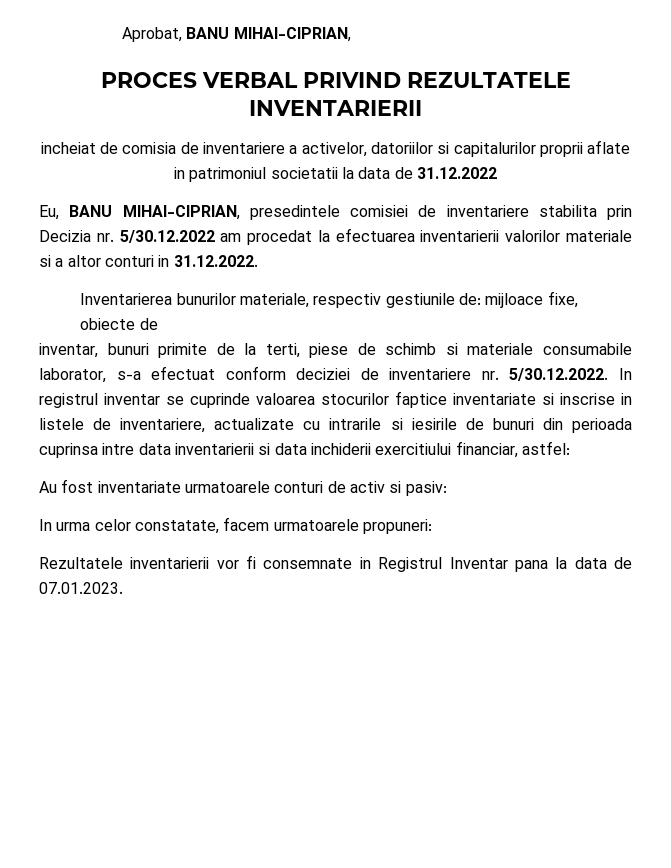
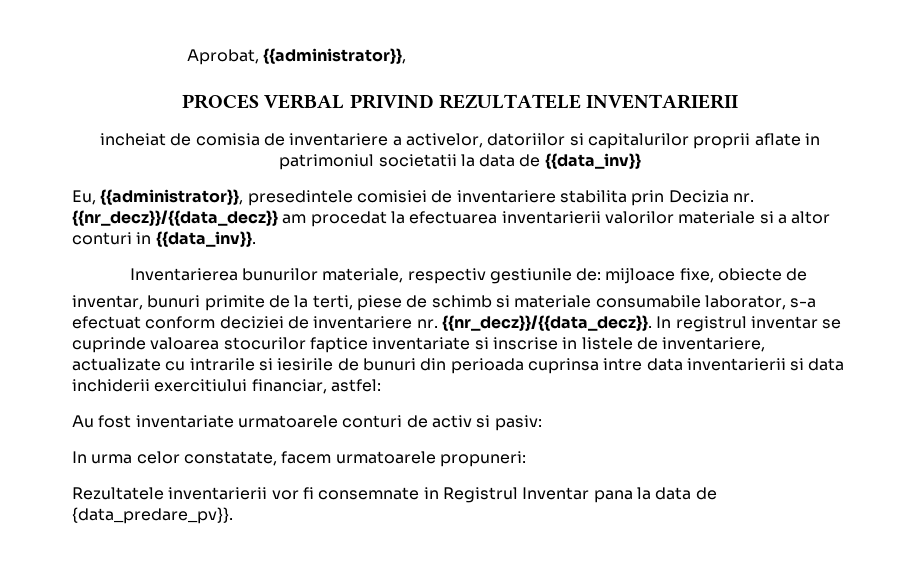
- Aprobat, BANU MIHAI-CIPRIAN,
+ Aprobat, {{administrator}},
- incheiat de comisia de inventariere a activelor, datoriilor si capitalurilor proprii aflate in patrimoniul societatii la data de 31.12.2022
+ incheiat de comisia de inventariere a activelor, datoriilor si capitalurilor proprii aflate in patrimoniul societatii la data de {{data_inv}}
- Eu, BANU MIHAI-CIPRIAN, presedintele comisiei de inventariere stabilita prin Decizia nr. 5/30.12.2022 am procedat la efectuarea inventarierii valorilor materiale si a altor conturi in 31.12.2022.
+ Eu, {{administrator}}, presedintele comisiei de inventariere stabilita prin Decizia nr. {{nr_decz}}/{{data_decz}} am procedat la efectuarea inventarierii valorilor materiale si a altor conturi in {{data_inv}}.
- inventar, bunuri primite de la terti, piese de schimb si materiale consumabile laborator, s-a efectuat conform deciziei de inventariere nr. 5/30.12.2022. In registrul inventar se cuprinde valoarea stocurilor faptice inventariate si inscrise in listele de inventariere, actualizate cu intrarile si iesirile de bunuri din perioada cuprinsa intre data inventarierii si data inchiderii exercitiului financiar, astfel:
+ inventar, bunuri primite de la terti, piese de schimb si materiale consumabile laborator, s-a efectuat conform deciziei de inventariere nr. {{nr_decz}}/{{data_decz}}. In registrul inventar se cuprinde valoarea stocurilor faptice inventariate si inscrise in listele de inventariere, actualizate cu intrarile si iesirile de bunuri din perioada cuprinsa intre data inventarierii si data inchiderii exercitiului financiar, astfel:
- Rezultatele inventarierii vor fi consemnate in Registrul Inventar pana la data de 07.01.2023.
+ Rezultatele inventarierii vor fi consemnate in Registrul Inventar pana la data de {data_predare_pv}}.

